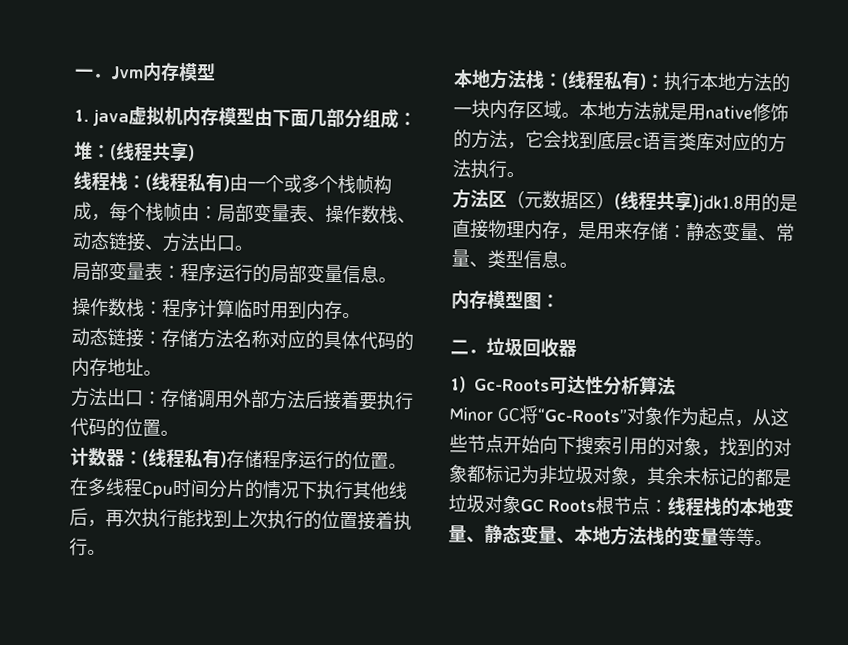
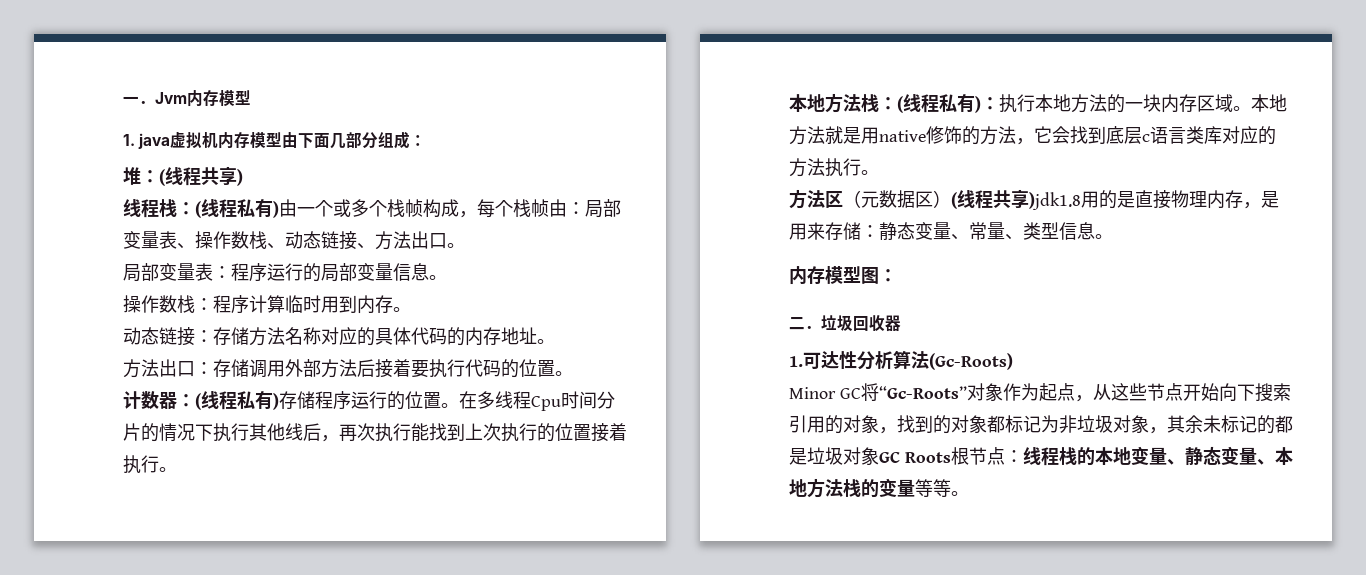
- 1) Gc-Roots可达性分析算法
+ 1.可达性分析算法(Gc-Roots)

